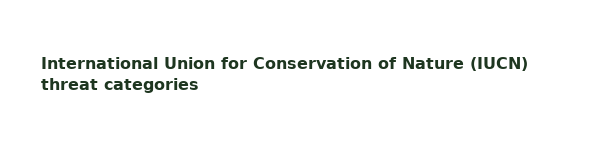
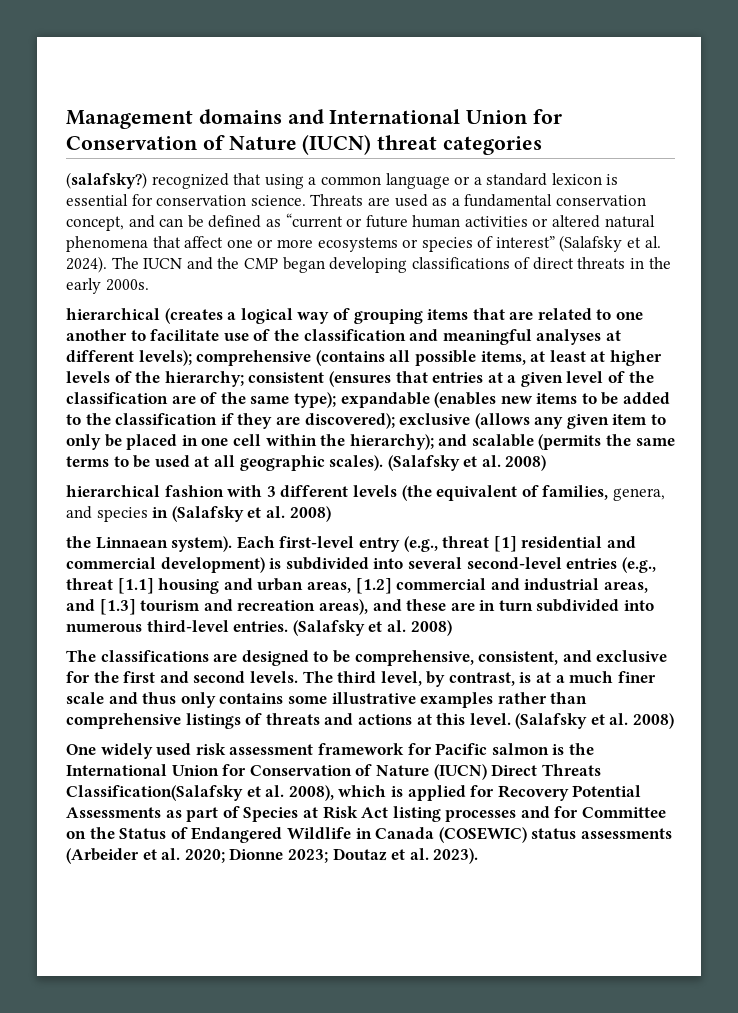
- International Union for Conservation of Nature (IUCN) threat categories
+ Management domains and International Union for Conservation of Nature (IUCN) threat categories
+ (salafsky?) recognized that using a common language or a standard lexicon is essential for conservation science. Threats are used as a fundamental conservation concept, and can be defined as “current or future human activities or altered natural phenomena that affect one or more ecosystems or species of interest” (Salafsky et al. 2024). The IUCN and the CMP began developing classifications of direct threats in the early 2000s.
+ hierarchical (creates a logical way of grouping items that are related to one another to facilitate use of the classification and meaningful analyses at different levels); comprehensive (contains all possible items, at least at higher levels of the hierarchy; consistent (ensures that entries at a given level of the classification are of the same type); expandable (enables new items to be added to the classification if they are discovered); exclusive (allows any given item to only be placed in one cell within the hierarchy); and scalable (permits the same terms to be used at all geographic scales). (Salafsky et al. 2008)
+ hierarchical fashion with 3 different levels (the equivalent of families, genera, and species in (Salafsky et al. 2008)
+ the Linnaean system). Each first-level entry (e.g., threat [1] residential and commercial development) is subdivided into several second-level entries (e.g., threat [1.1] housing and urban areas, [1.2] commercial and industrial areas, and [1.3] tourism and recreation areas), and these are in turn subdivided into numerous third-level entries. (Salafsky et al. 2008)
+ The classifications are designed to be comprehensive, consistent, and exclusive for the first and second levels. The third level, by contrast, is at a much finer scale and thus only contains some illustrative examples rather than comprehensive listings of threats and actions at this level. (Salafsky et al. 2008)
+ One widely used risk assessment framework for Pacific salmon is the International Union for Conservation of Nature (IUCN) Direct Threats Classification(Salafsky et al. 2008), which is applied for Recovery Potential Assessments as part of Species at Risk Act listing processes and for Committee on the Status of Endangered Wildlife in Canada (COSEWIC) status assessments (Arbeider et al. 2020; Dionne 2023; Doutaz et al. 2023).

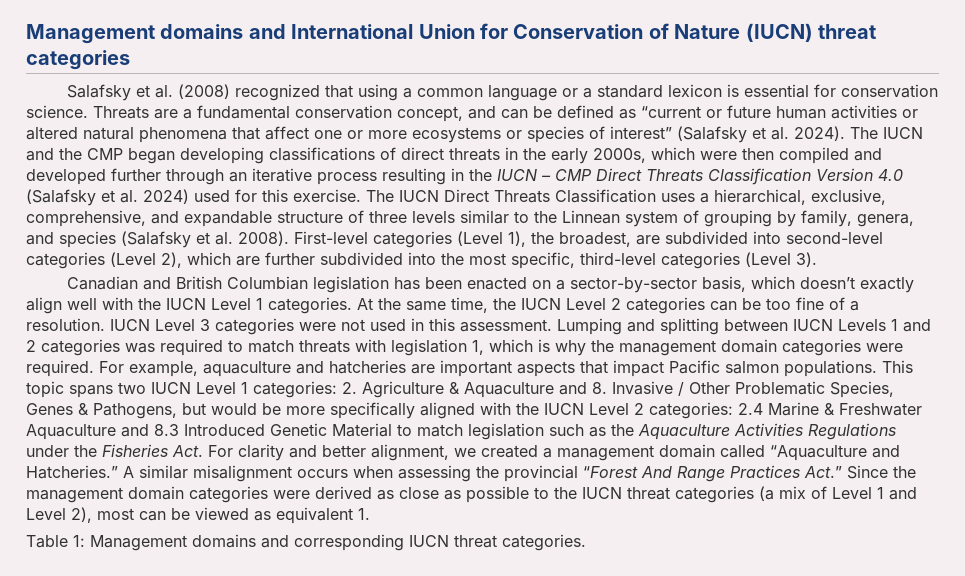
- (salafsky?) recognized that using a common language or a standard lexicon is essential for conservation science.
+ Salafsky et al. (2008) recognized that using a common language or a standard lexicon is essential for conservation science.
- Threats are used as a fundamental conservation concept, and can be defined as “current or future human activities or altered natural phenomena that affect one or more ecosystems or species of interest” (Salafsky et al. 2024).
+ Threats are a fundamental conservation concept, and can be defined as “current or future human activities or altered natural phenomena that affect one or more ecosystems or species of interest” (Salafsky et al. 2024).
- The IUCN and the CMP began developing classifications of direct threats in the early 2000s.
- hierarchical (creates a logical way of grouping items that are related to one another to facilitate use of the classification and meaningful analyses at different levels); comprehensive (contains all possible items, at least at higher levels of the hierarchy; consistent (ensures that entries at a given level of the classification are of the same type); expandable (enables new items to be added to the classification if they are discovered); exclusive (allows any given item to only be placed in one cell within the hierarchy); and scalable (permits the same terms to be used at all geographic scales). (Salafsky et al. 2008)
- hierarchical fashion with 3 different levels (the equivalent of families, genera, and species in (Salafsky et al. 2008)
- the Linnaean system). Each first-level entry (e.g., threat [1] residential and commercial development) is subdivided into several second-level entries (e.g., threat [1.1] housing and urban areas, [1.2] commercial and industrial areas, and [1.3] tourism and recreation areas), and these are in turn subdivided into numerous third-level entries. (Salafsky et al. 2008)
- The classifications are designed to be comprehensive, consistent, and exclusive for the first and second levels. The third level, by contrast, is at a much finer scale and thus only contains some illustrative examples rather than comprehensive listings of threats and actions at this level. (Salafsky et al. 2008)
- One widely used risk assessment framework for Pacific salmon is the International Union for Conservation of Nature (IUCN) Direct Threats Classification(Salafsky et al. 2008), which is applied for Recovery Potential Assessments as part of Species at Risk Act listing processes and for Committee on the Status of Endangered Wildlife in Canada (COSEWIC) status assessments (Arbeider et al. 2020; Dionne 2023; Doutaz et al. 2023).
+ The IUCN and the CMP began developing classifications of direct threats in the early 2000s, which were then compiled and developed further through an iterative process resulting in the IUCN – CMP Direct Threats Classification Version 4.0 (Salafsky et al. 2024) used for this exercise. The IUCN Direct Threats Classification uses a hierarchical, exclusive, comprehensive, and expandable structure of three levels similar to the Linnean system of grouping by family, genera, and species (Salafsky et al. 2008). First-level categories (Level 1), the broadest, are subdivided into second-level categories (Level 2), which are further subdivided into the most specific, third-level categories (Level 3).
+ Canadian and British Columbian legislation has been enacted on a sector-by-sector basis, which doesn’t exactly align well with the IUCN Level 1 categories. At the same time, the IUCN Level 2 categories can be too fine of a resolution. IUCN Level 3 categories were not used in this assessment. Lumping and splitting between IUCN Levels 1 and 2 categories was required to match threats with legislation 1, which is why the management domain categories were required. For example, aquaculture and hatcheries are important aspects that impact Pacific salmon populations. This topic spans two IUCN Level 1 categories: 2. Agriculture & Aquaculture and 8. Invasive / Other Problematic Species, Genes & Pathogens, but would be more specifically aligned with the IUCN Level 2 categories: 2.4 Marine & Freshwater Aquaculture and 8.3 Introduced Genetic Material to match legislation such as the Aquaculture Activities Regulations under the Fisheries Act. For clarity and better alignment, we created a management domain called “Aquaculture and Hatcheries.” A similar misalignment occurs when assessing the provincial “Forest And Range Practices Act.” Since the management domain categories were derived as close as possible to the IUCN threat categories (a mix of Level 1 and Level 2), most can be viewed as equivalent 1.
+ Table 1: Management domains and corresponding IUCN threat categories.

